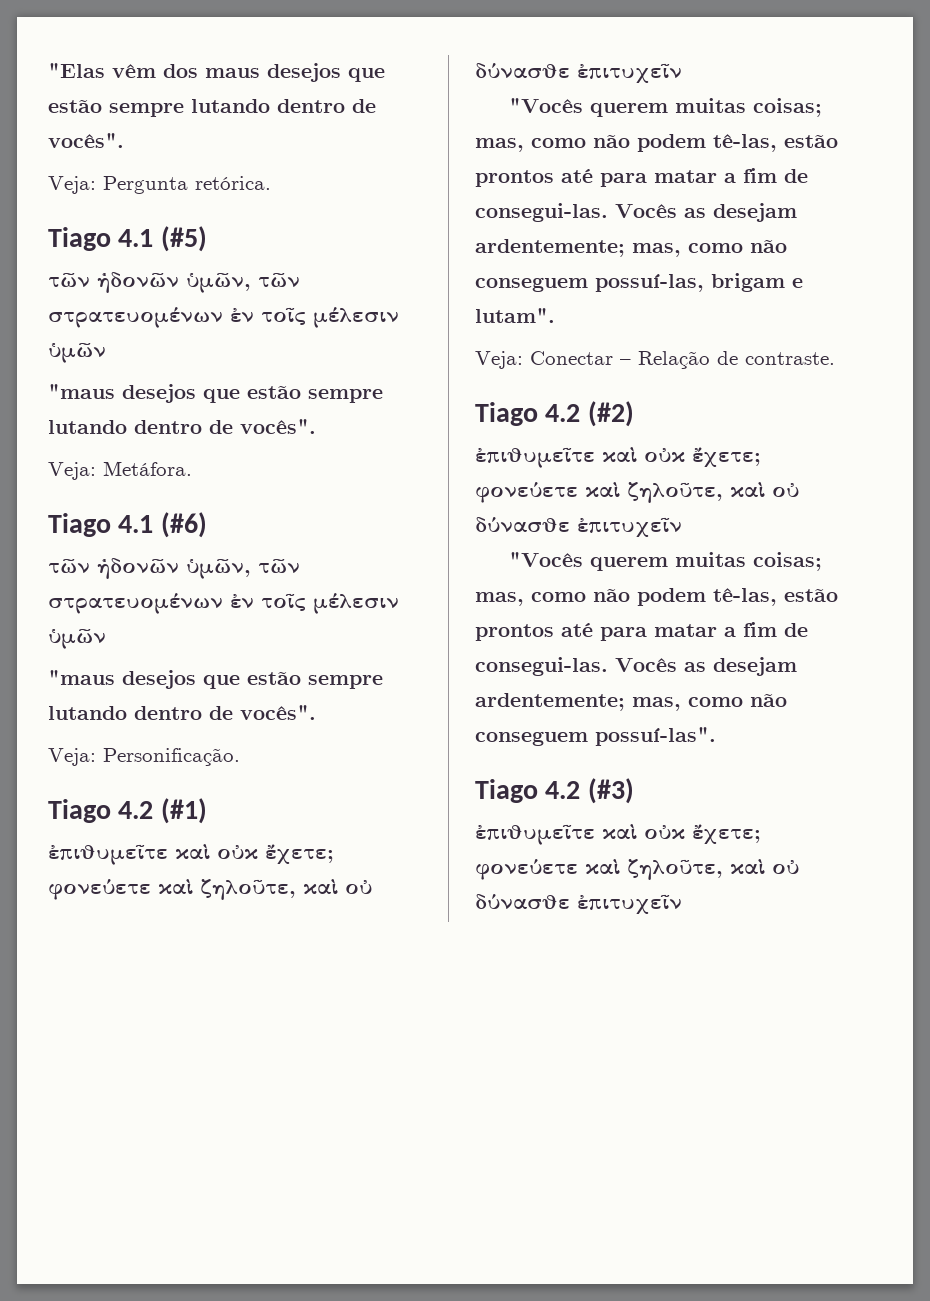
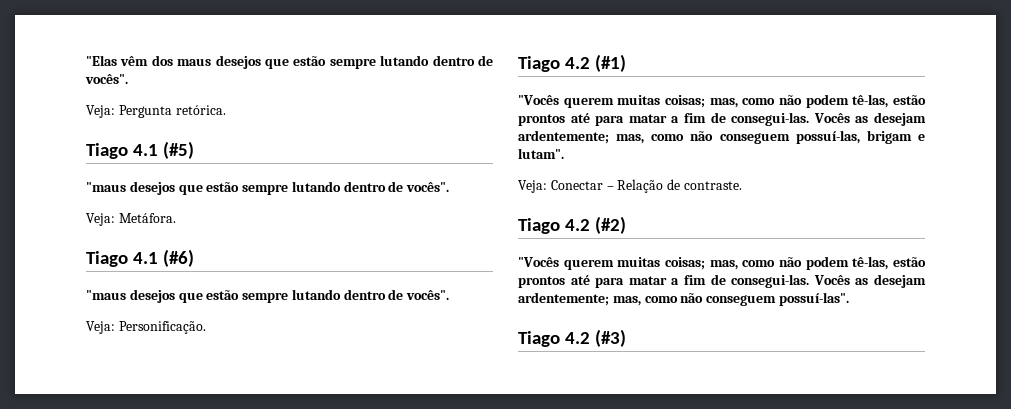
  Tiago 4.1 (#5)
- τῶν ἡδονῶν ὑμῶν, τῶν στρατευομένων ἐν τοῖς μέλεσιν ὑμῶν
  Tiago 4.1 (#6)
- τῶν ἡδονῶν ὑμῶν, τῶν στρατευομένων ἐν τοῖς μέλεσιν ὑμῶν
  Tiago 4.2 (#1)
- ἐπιθυμεῖτε καὶ οὐκ ἔχετε; φονεύετε καὶ ζηλοῦτε, καὶ οὐ δύνασθε ἐπιτυχεῖν
  Tiago 4.2 (#2)
- ἐπιθυμεῖτε καὶ οὐκ ἔχετε; φονεύετε καὶ ζηλοῦτε, καὶ οὐ δύνασθε ἐπιτυχεῖν
  Tiago 4.2 (#3)
- ἐπιθυμεῖτε καὶ οὐκ ἔχετε; φονεύετε καὶ ζηλοῦτε, καὶ οὐ δύνασθε ἐπιτυχεῖν

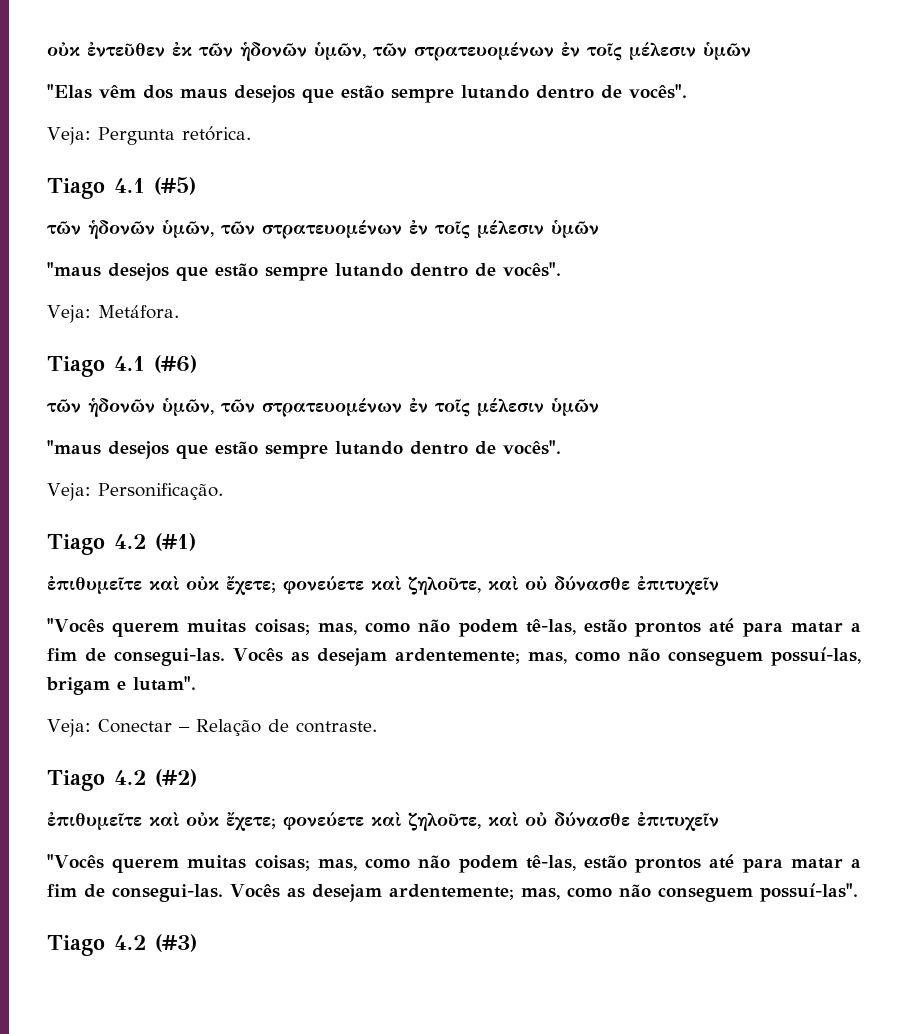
+ οὐκ ἐντεῦθεν ἐκ τῶν ἡδονῶν ὑμῶν, τῶν στρατευομένων ἐν τοῖς μέλεσιν ὑμῶν
  Tiago 4.1 (#5)
+ τῶν ἡδονῶν ὑμῶν, τῶν στρατευομένων ἐν τοῖς μέλεσιν ὑμῶν
  Tiago 4.1 (#6)
+ τῶν ἡδονῶν ὑμῶν, τῶν στρατευομένων ἐν τοῖς μέλεσιν ὑμῶν
  Tiago 4.2 (#1)
+ ἐπιθυμεῖτε καὶ οὐκ ἔχετε; φονεύετε καὶ ζηλοῦτε, καὶ οὐ δύνασθε ἐπιτυχεῖν
  Tiago 4.2 (#2)
+ ἐπιθυμεῖτε καὶ οὐκ ἔχετε; φονεύετε καὶ ζηλοῦτε, καὶ οὐ δύνασθε ἐπιτυχεῖν

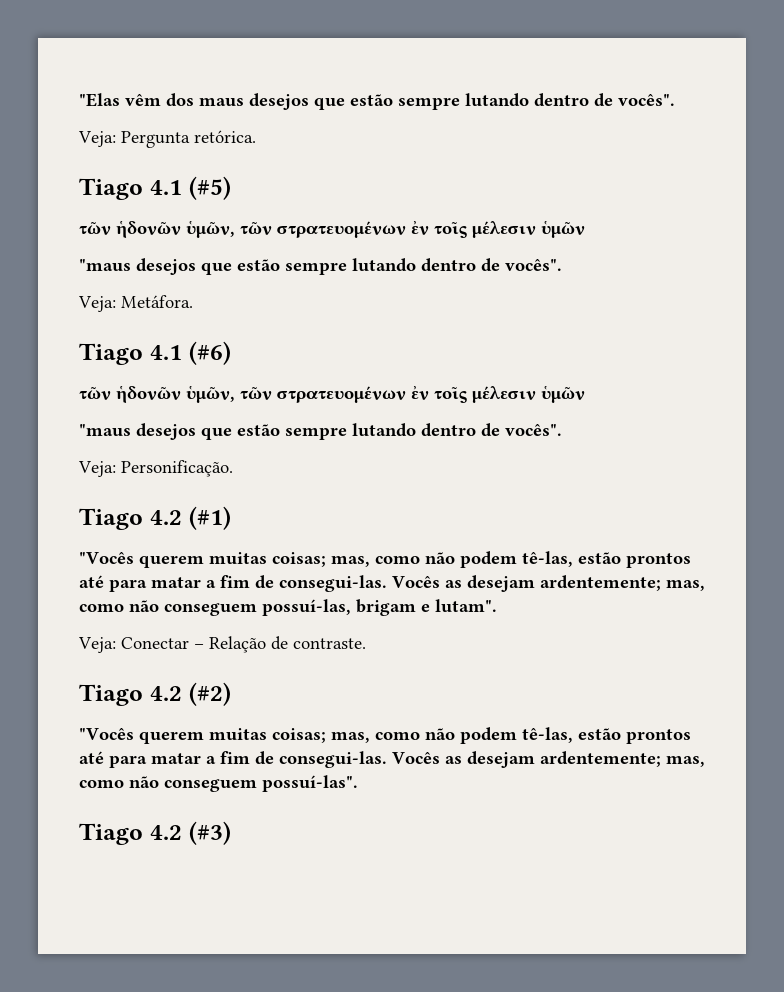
- οὐκ ἐντεῦθεν ἐκ τῶν ἡδονῶν ὑμῶν, τῶν στρατευομένων ἐν τοῖς μέλεσιν ὑμῶν
  Tiago 4.2 (#1)
- ἐπιθυμεῖτε καὶ οὐκ ἔχετε; φονεύετε καὶ ζηλοῦτε, καὶ οὐ δύνασθε ἐπιτυχεῖν
  Tiago 4.2 (#2)
- ἐπιθυμεῖτε καὶ οὐκ ἔχετε; φονεύετε καὶ ζηλοῦτε, καὶ οὐ δύνασθε ἐπιτυχεῖν

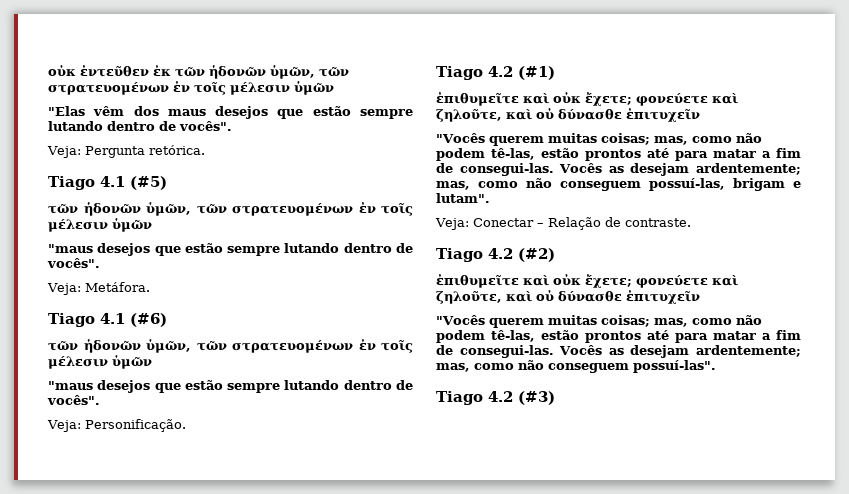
+ οὐκ ἐντεῦθεν ἐκ τῶν ἡδονῶν ὑμῶν, τῶν στρατευομένων ἐν τοῖς μέλεσιν ὑμῶν
  Tiago 4.2 (#1)
+ ἐπιθυμεῖτε καὶ οὐκ ἔχετε; φονεύετε καὶ ζηλοῦτε, καὶ οὐ δύνασθε ἐπιτυχεῖν
  Tiago 4.2 (#2)
+ ἐπιθυμεῖτε καὶ οὐκ ἔχετε; φονεύετε καὶ ζηλοῦτε, καὶ οὐ δύνασθε ἐπιτυχεῖν

